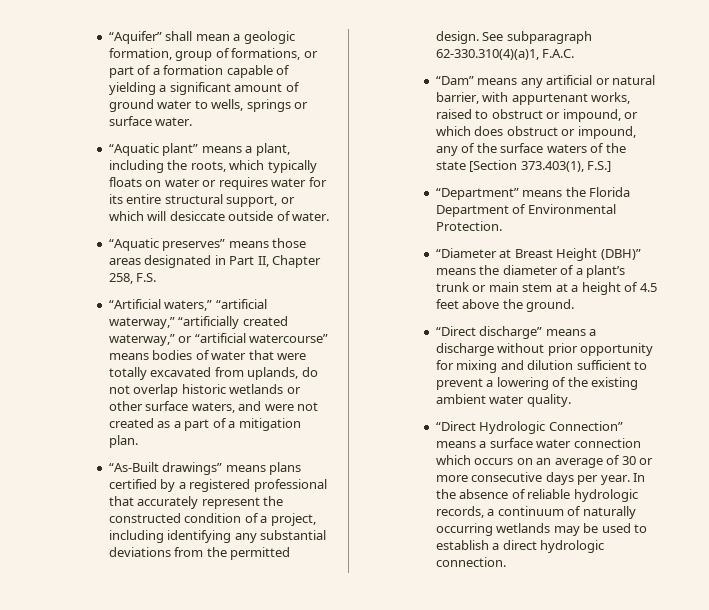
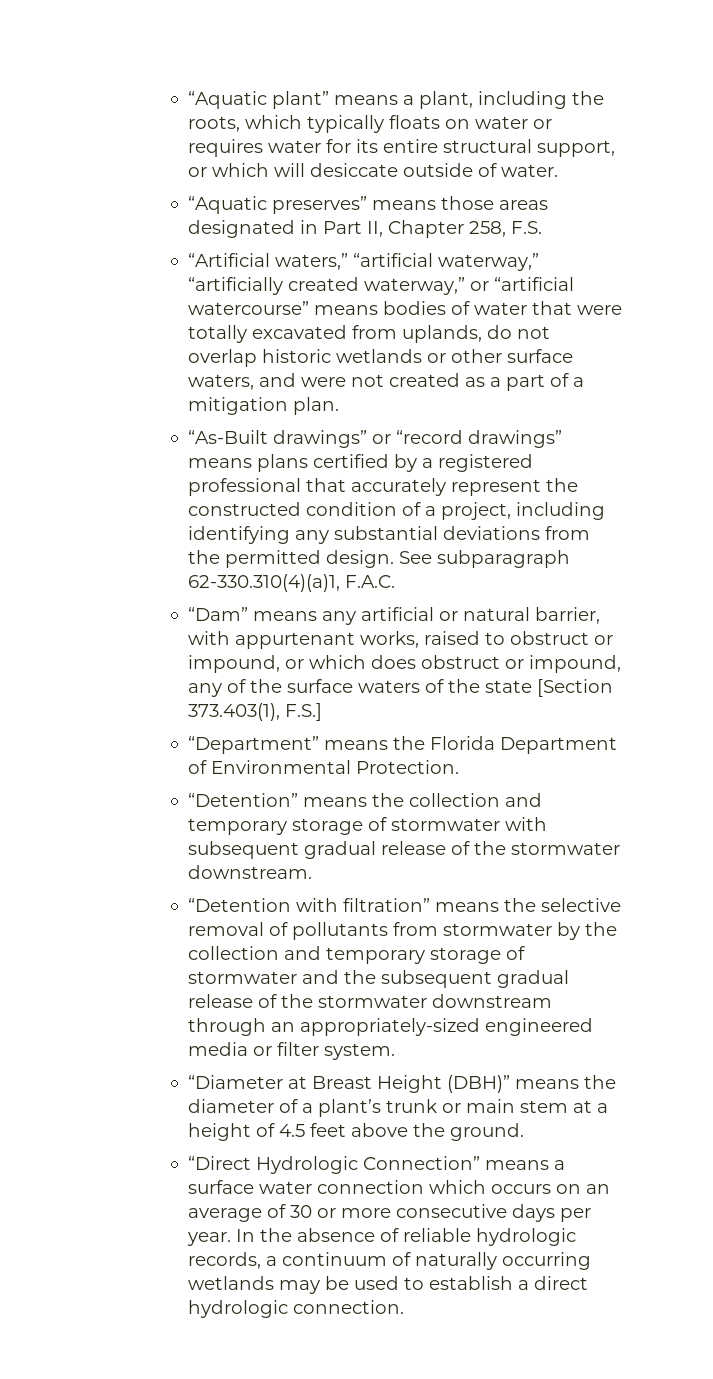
- “Aquifer” shall mean a geologic formation, group of formations, or part of a formation capable of yielding a significant amount of ground water to wells, springs or surface water.
- “As-Built drawings” means plans certified by a registered professional that accurately represent the constructed condition of a project, including identifying any substantial deviations from the permitted design.
+ “As-Built drawings” or “record drawings” means plans certified by a registered professional that accurately represent the constructed condition of a project, including identifying any substantial deviations from the permitted design.
+ “Detention” means the collection and temporary storage of stormwater with subsequent gradual release of the stormwater downstream.
+ “Detention with filtration” means the selective removal of pollutants from stormwater by the collection and temporary storage of stormwater and the subsequent gradual release of the stormwater downstream through an appropriately-sized engineered media or filter system.
- “Direct discharge” means a discharge without prior opportunity for mixing and dilution sufficient to prevent a lowering of the existing ambient water quality.

